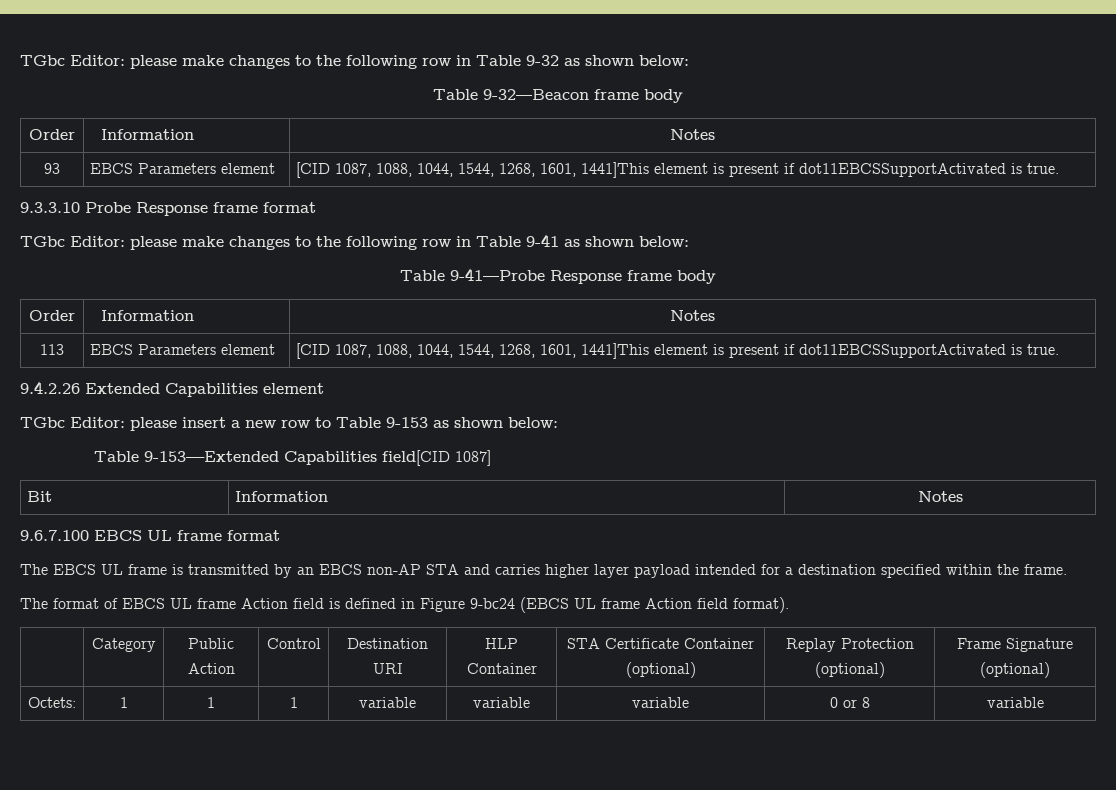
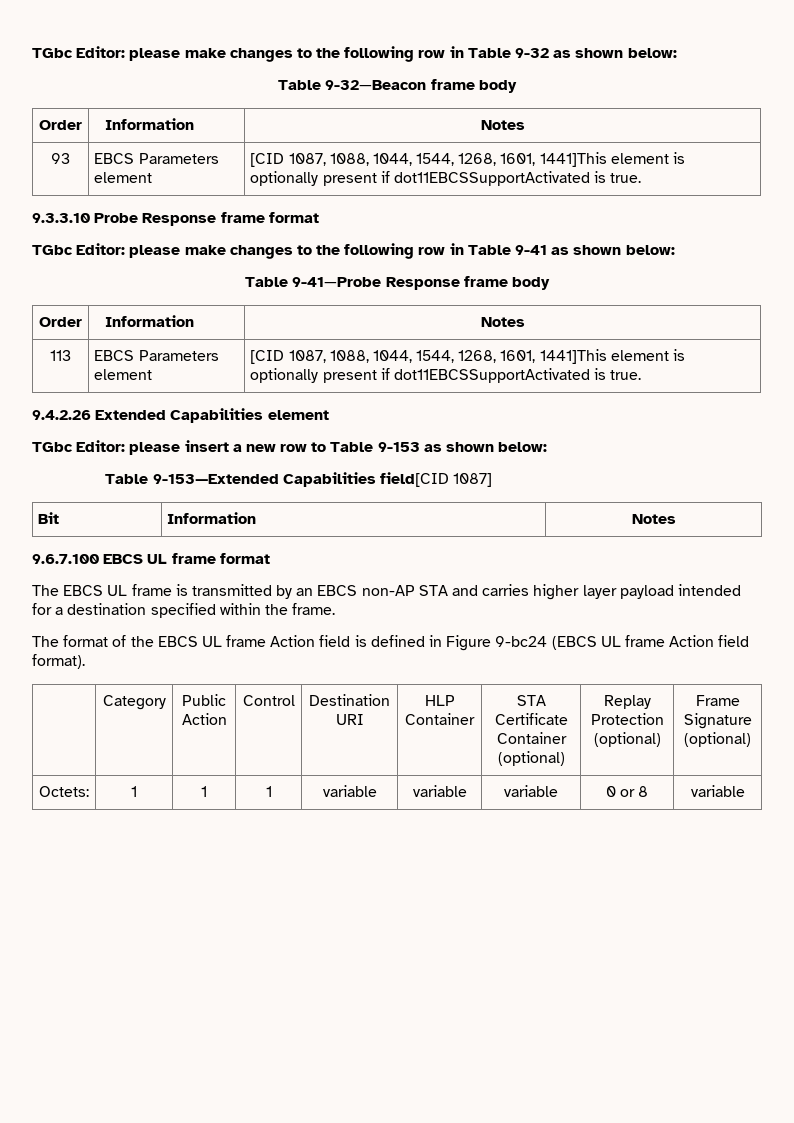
- 93 | EBCS Parameters element | [CID 1087, 1088, 1044, 1544, 1268, 1601, 1441]This element is present if dot11EBCSSupportActivated is true.
+ 93 | EBCS Parameters element | [CID 1087, 1088, 1044, 1544, 1268, 1601, 1441]This element is optionally present if dot11EBCSSupportActivated is true.
- 113 | EBCS Parameters element | [CID 1087, 1088, 1044, 1544, 1268, 1601, 1441]This element is present if dot11EBCSSupportActivated is true.
+ 113 | EBCS Parameters element | [CID 1087, 1088, 1044, 1544, 1268, 1601, 1441]This element is optionally present if dot11EBCSSupportActivated is true.
- The format of EBCS UL frame Action field is defined in Figure 9-bc24 (EBCS UL frame Action field format).
+ The format of the EBCS UL frame Action field is defined in Figure 9-bc24 (EBCS UL frame Action field format).

